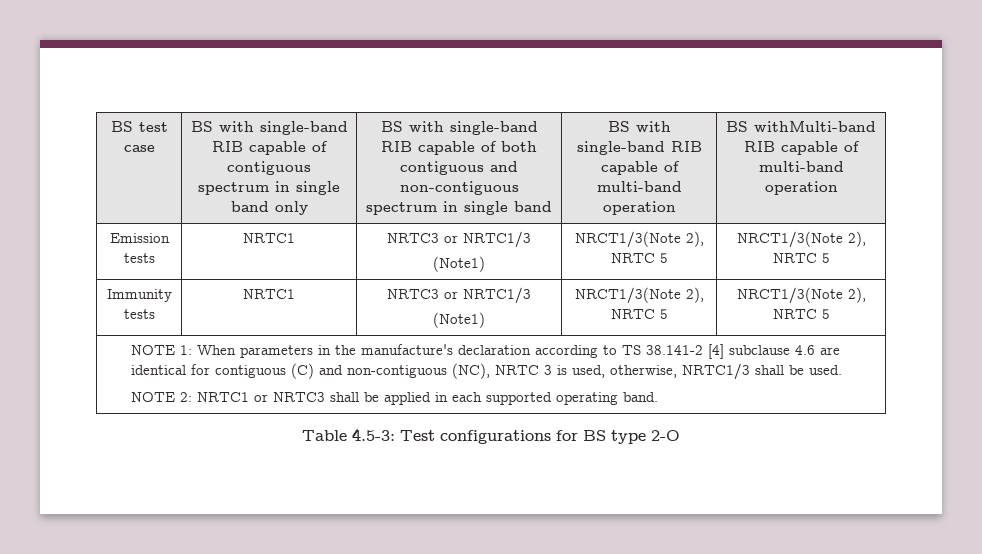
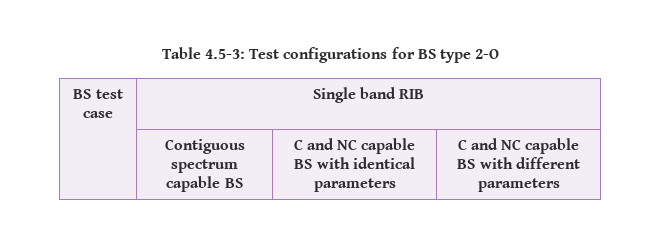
- BS test case | BS with single-band RIB capable of contiguous spectrum in single band only | BS with single-band RIB capable of both contiguous and non-contiguous spectrum in single band | BS with single-band RIB capable of multi-band operation | BS withMulti-band RIB capable of multi-band operation
- Emission tests | NRTC1 | NRTC3 or NRTC1/3
- (Note1) | NRCT1/3(Note 2), NRTC 5 | NRCT1/3(Note 2), NRTC 5
- Immunity tests | NRTC1 | NRTC3 or NRTC1/3
- (Note1) | NRCT1/3(Note 2), NRTC 5 | NRCT1/3(Note 2), NRTC 5
- NOTE 1: When parameters in the manufacture's declaration according to TS 38.141-2 [4] subclause 4.6 are identical for contiguous (C) and non-contiguous (NC), NRTC 3 is used, otherwise, NRTC1/3 shall be used.
- NOTE 2: NRTC1 or NRTC3 shall be applied in each supported operating band.
+ BS test case | Single band RIB
+ | Contiguous spectrum capable BS | C and NC capable BS with identical parameters | C and NC capable BS with different parameters

